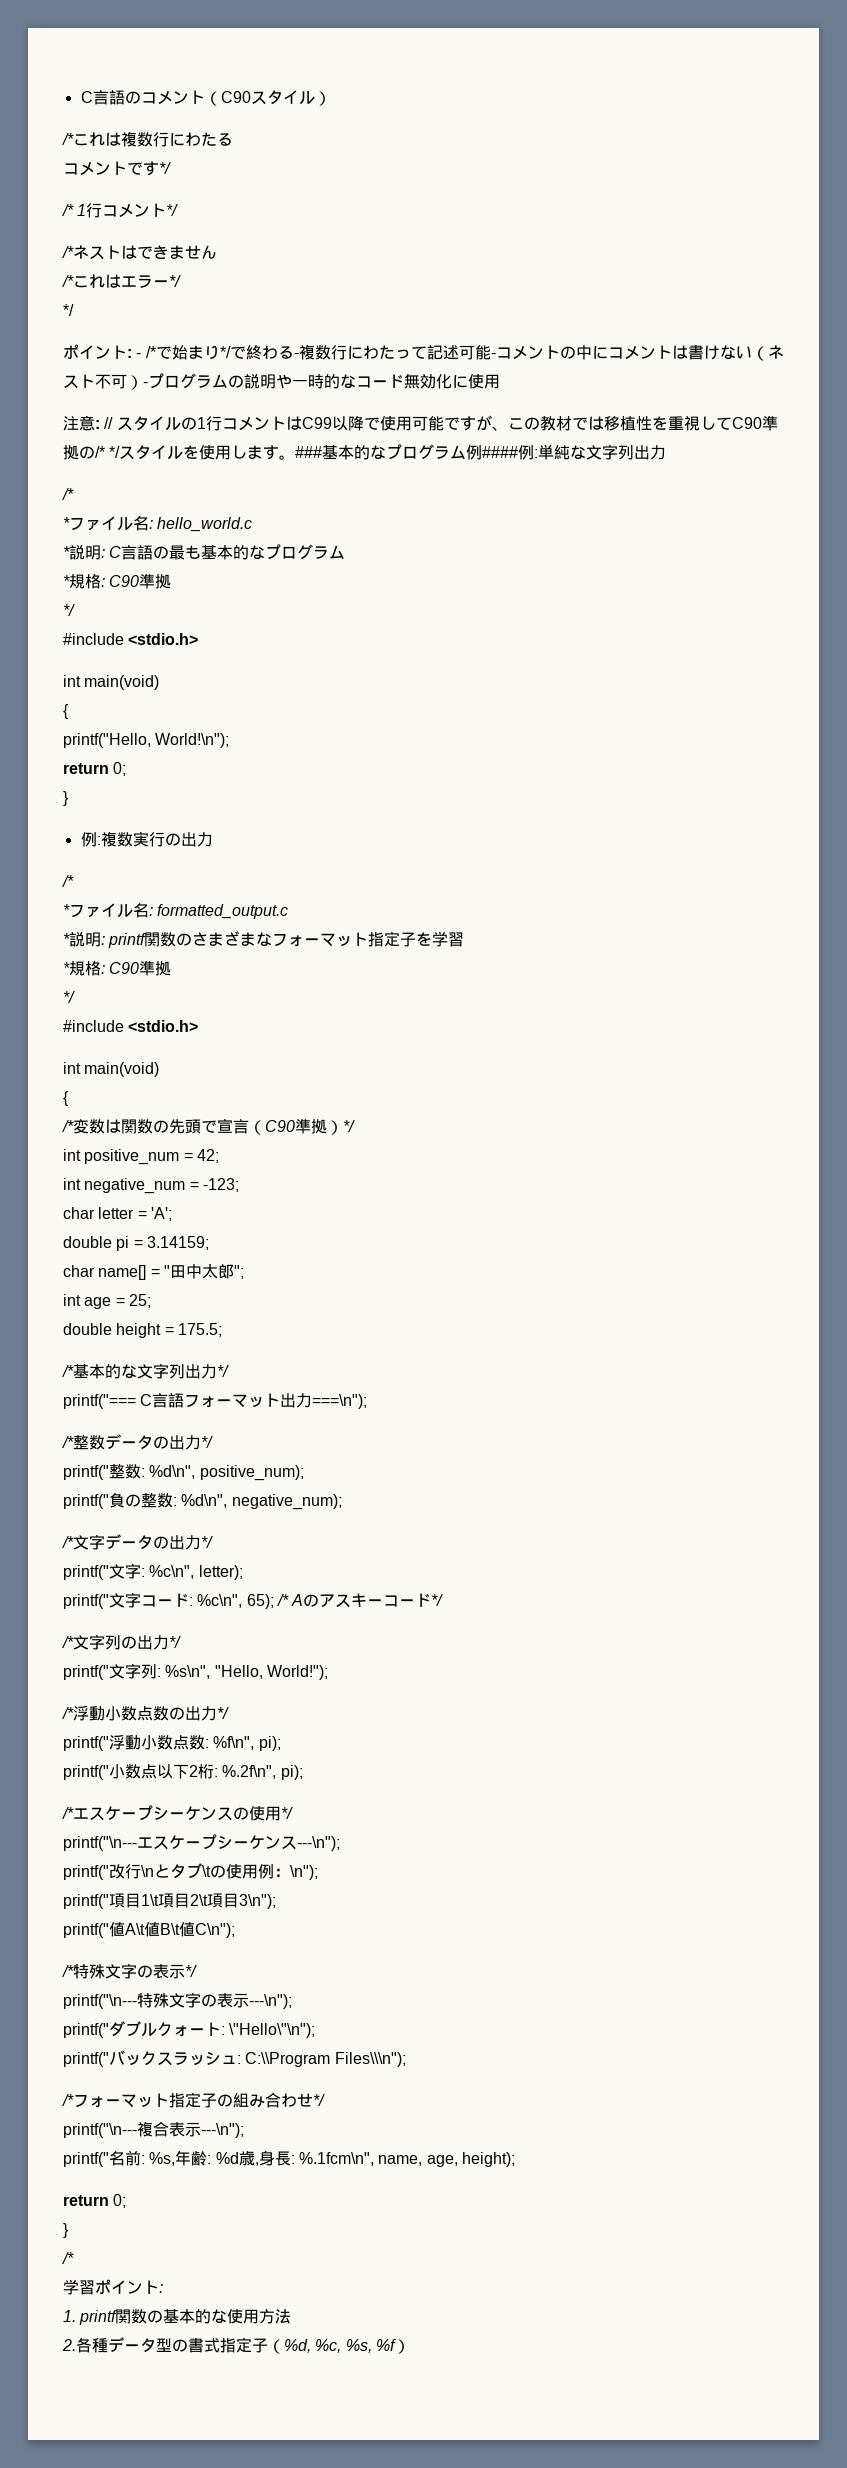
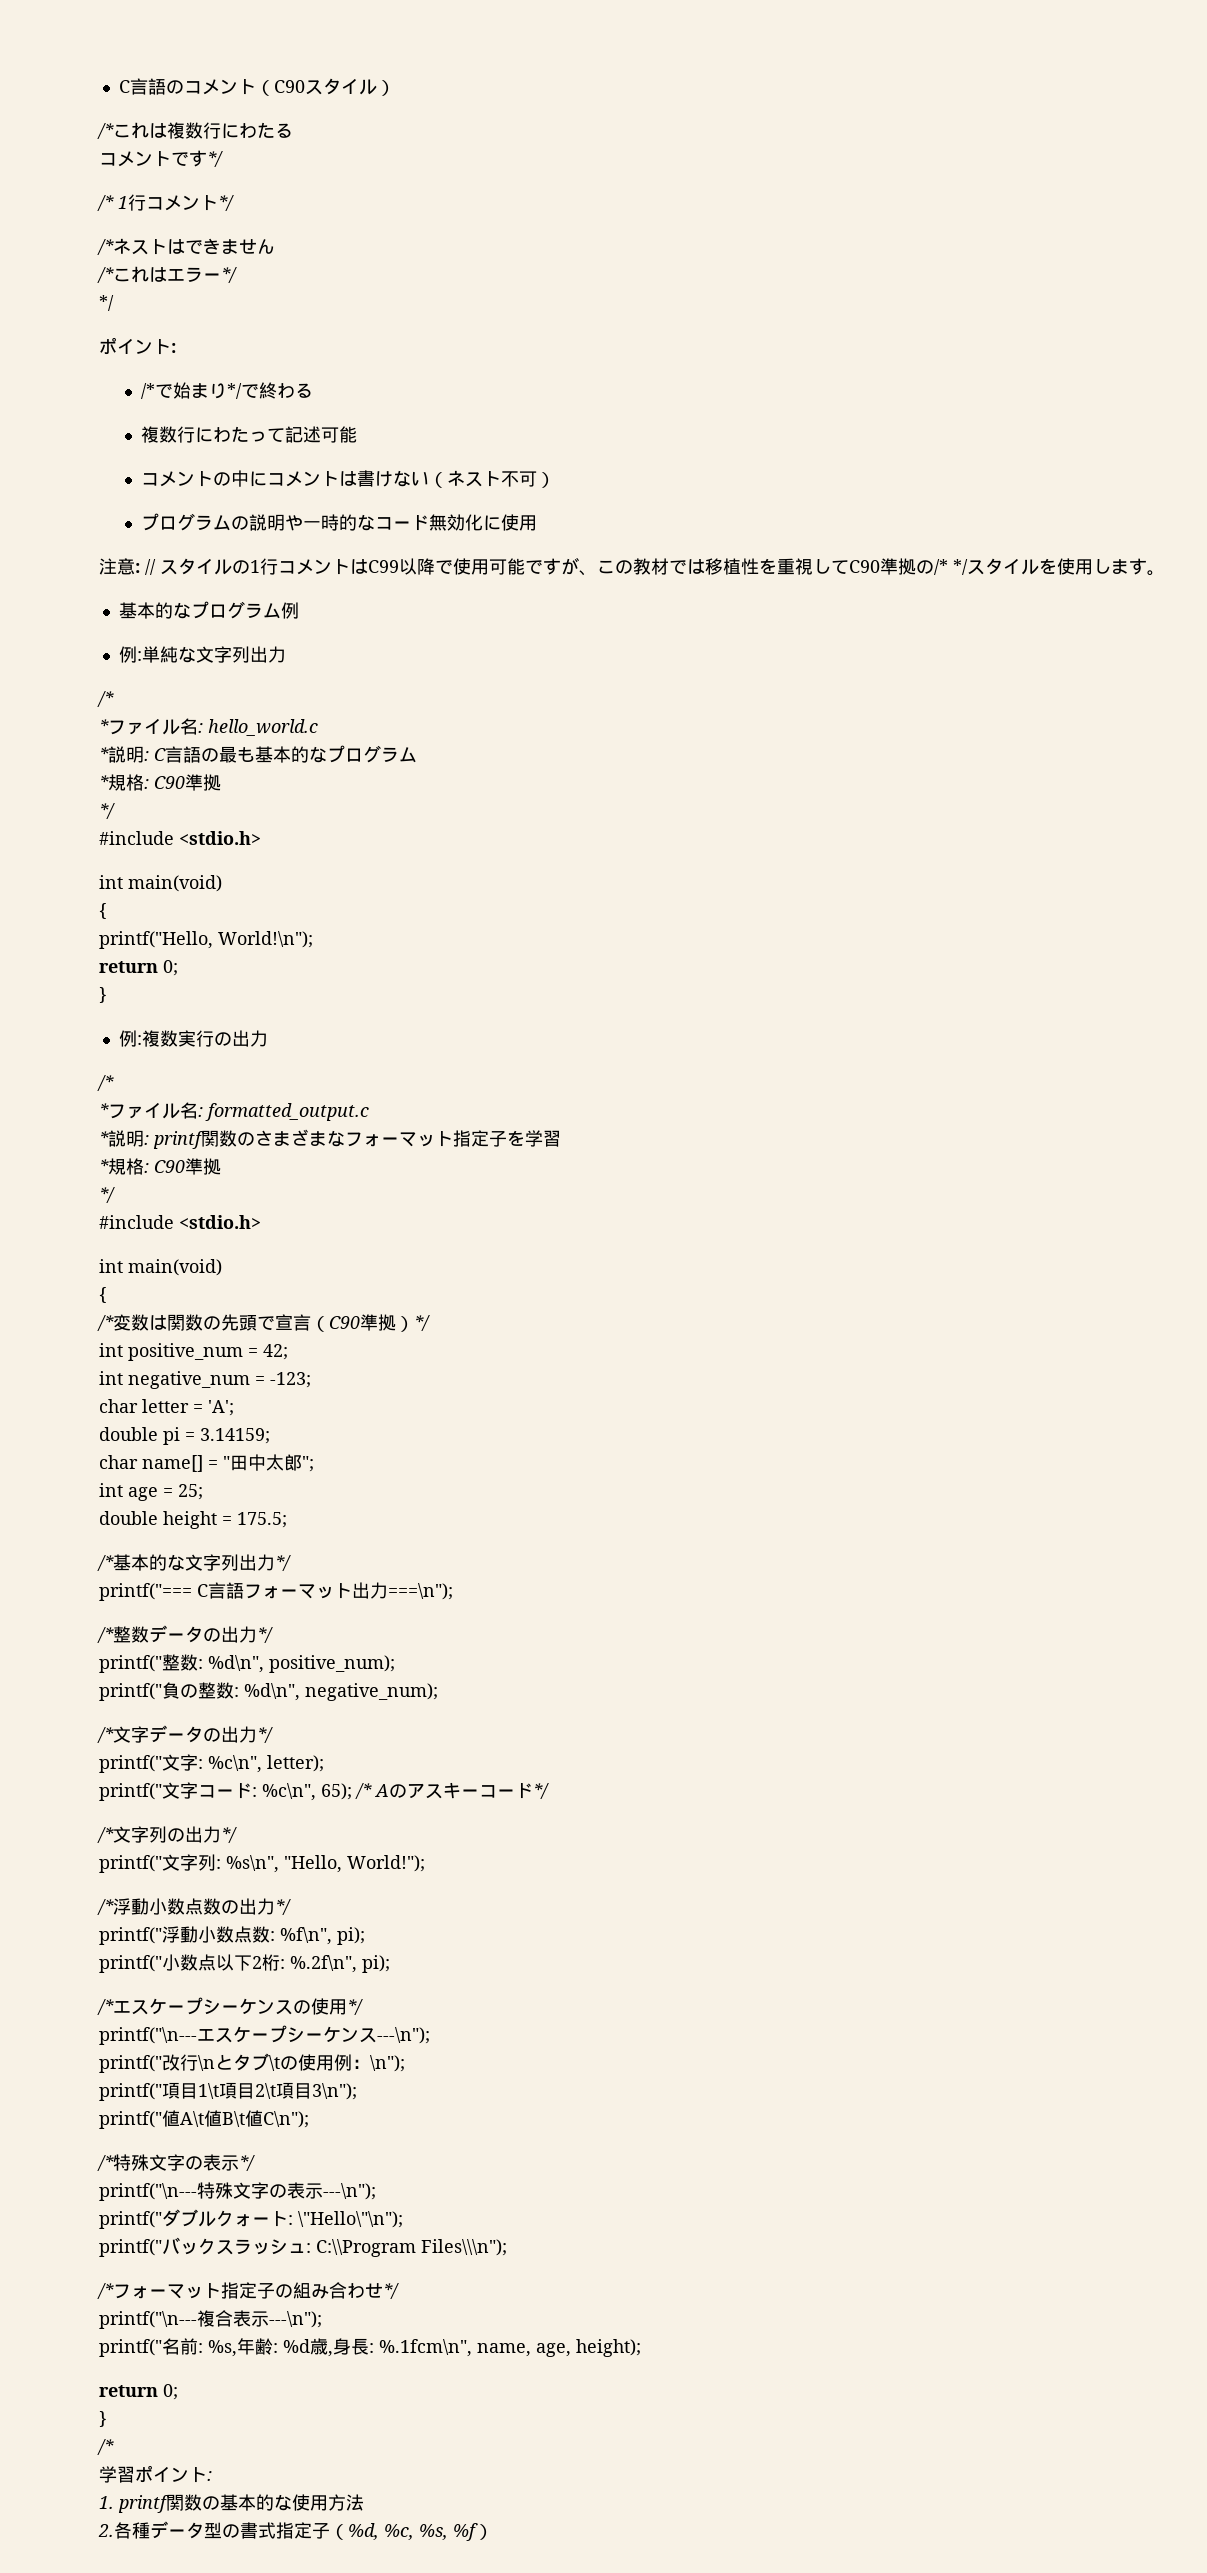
  /*これはエラー*/
  */
- ポイント: - /*で始まり*/で終わる-複数行にわたって記述可能-コメントの中にコメントは書けない（ネスト不可）-プログラムの説明や一時的なコード無効化に使用
+ ポイント:
+ /*で始まり*/で終わる
+ 複数行にわたって記述可能
+ コメントの中にコメントは書けない（ネスト不可）
+ プログラムの説明や一時的なコード無効化に使用
- 注意: // スタイルの1行コメントはC99以降で使用可能ですが、この教材では移植性を重視してC90準拠の/* */スタイルを使用します。###基本的なプログラム例####例:単純な文字列出力
+ 注意: // スタイルの1行コメントはC99以降で使用可能ですが、この教材では移植性を重視してC90準拠の/* */スタイルを使用します。
+ 基本的なプログラム例
+ 例:単純な文字列出力

